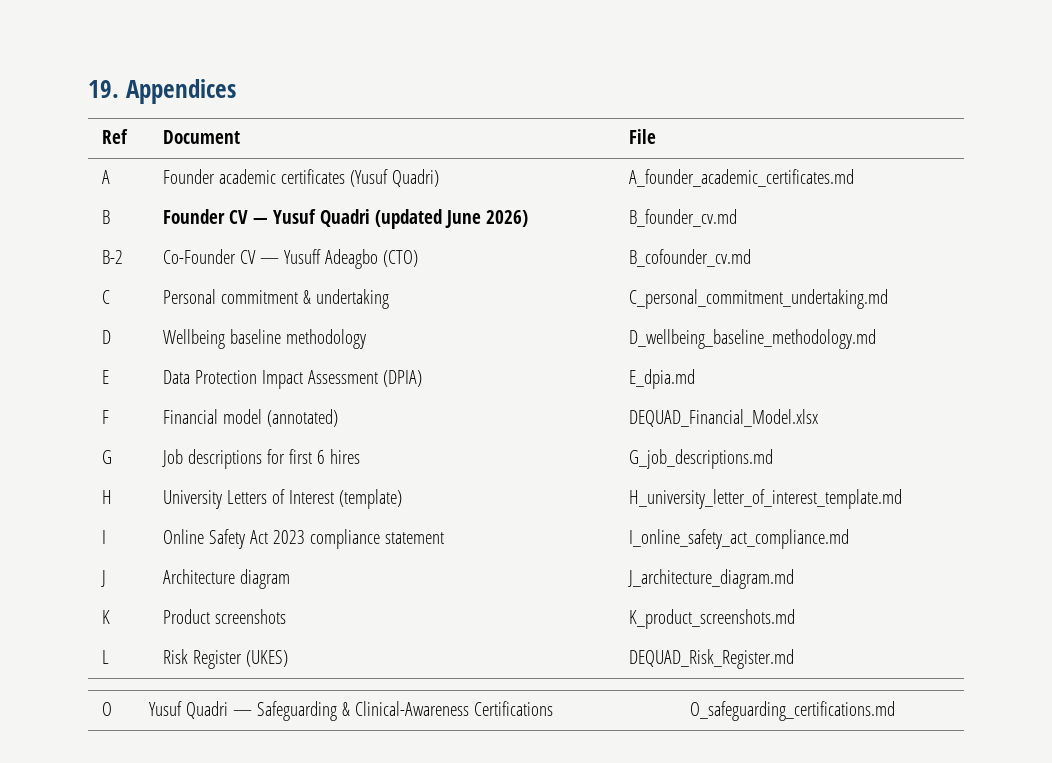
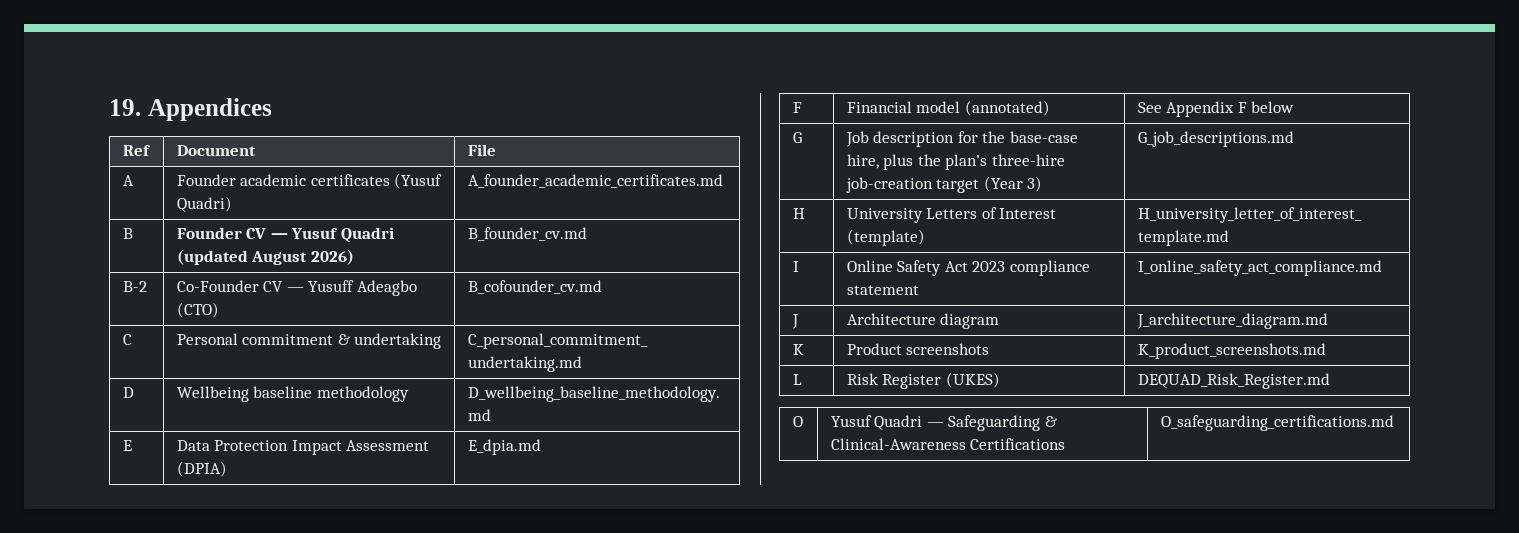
- B | Founder CV — Yusuf Quadri (updated June 2026) | B_founder_cv.md
+ B | Founder CV — Yusuf Quadri (updated August 2026) | B_founder_cv.md
- F | Financial model (annotated) | DEQUAD_Financial_Model.xlsx
- G | Job descriptions for first 6 hires | G_job_descriptions.md
+ F | Financial model (annotated) | See Appendix F below
+ G | Job description for the base-case hire, plus the plan’s three-hire job-creation target (Year 3) | G_job_descriptions.md

